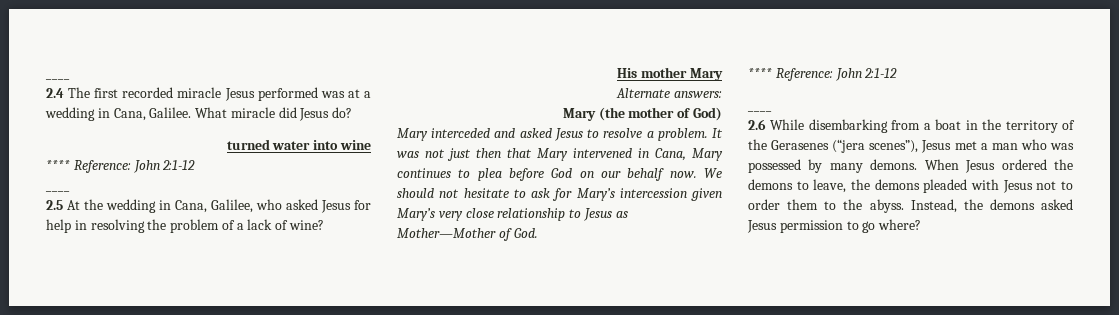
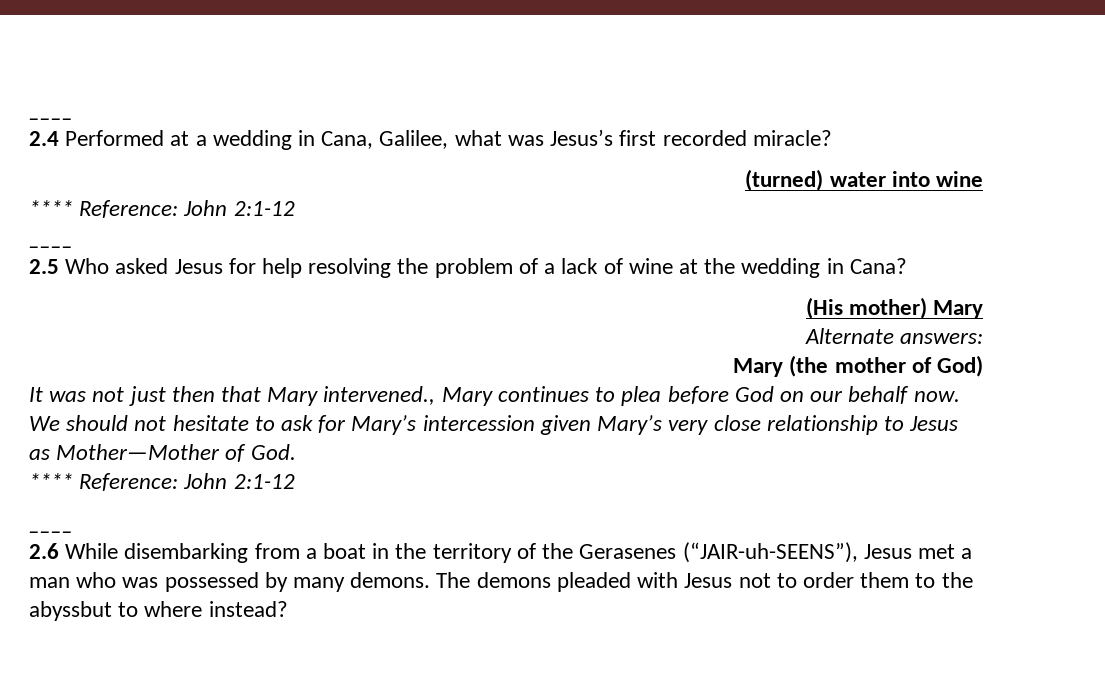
- 2.4 The first recorded miracle Jesus performed was at a wedding in Cana, Galilee. What miracle did Jesus do?
- turned water into wine
+ 2.4 Performed at a wedding in Cana, Galilee, what was Jesus’s first recorded miracle?
+ (turned) water into wine
- 2.5 At the wedding in Cana, Galilee, who asked Jesus for help in resolving the problem of a lack of wine?
- His mother Mary
+ 2.5 Who asked Jesus for help resolving the problem of a lack of wine at the wedding in Cana?
+ (His mother) Mary
- Mary interceded and asked Jesus to resolve a problem. It was not just then that Mary intervened in Cana, Mary continues to plea before God on our behalf now.
+ It was not just then that Mary intervened., Mary continues to plea before God on our behalf now.
- 2.6 While disembarking from a boat in the territory of the Gerasenes (“jera scenes”), Jesus met a man who was possessed by many demons.
+ 2.6 While disembarking from a boat in the territory of the Gerasenes (“JAIR-uh-SEENS”), Jesus met a man who was possessed by many demons.
- When Jesus ordered the demons to leave, the demons pleaded with Jesus not to order them to the abyss. Instead, the demons asked Jesus permission to go where?
+ The demons pleaded with Jesus not to order them to the abyssbut to where instead?

